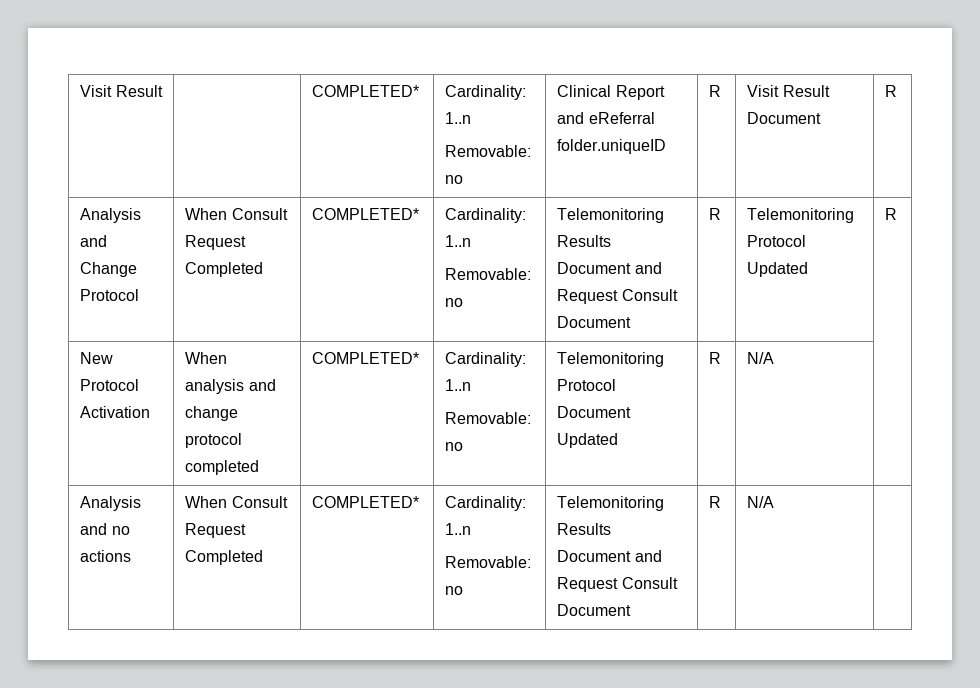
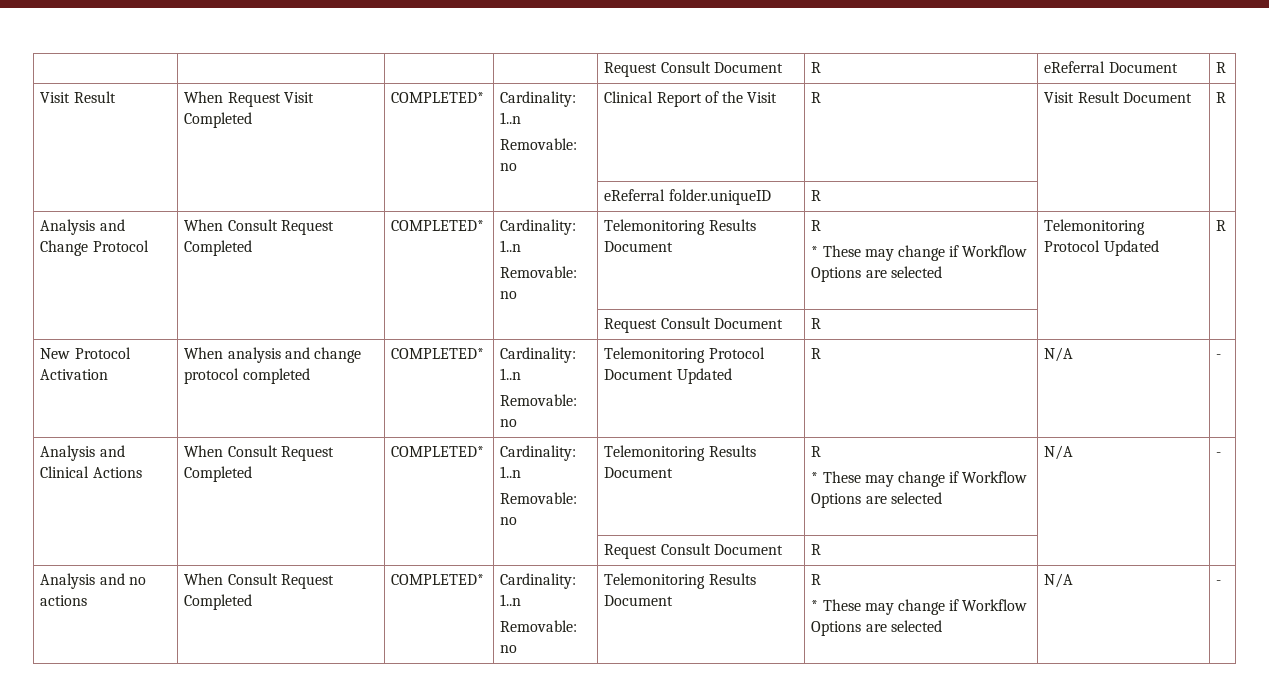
- Visit Result | | COMPLETED* | Cardinality: 1..n
- Removable: no | Clinical Report and eReferral folder.uniqueID | R | Visit Result Document | R
+ | | | | Request Consult Document | R | eReferral Document | R
+ Visit Result | When Request Visit Completed | COMPLETED* | Cardinality: 1..n
+ Removable: no | Clinical Report of the Visit | R | Visit Result Document | R
+ | | | | eReferral folder.uniqueID | R | |
  Analysis and Change Protocol | When Consult Request Completed | COMPLETED* | Cardinality: 1..n
- Removable: no | Telemonitoring Results Document and Request Consult Document | R | Telemonitoring Protocol Updated | R
+ Removable: no | Telemonitoring Results Document | R
+ * These may change if Workflow Options are selected | Telemonitoring Protocol Updated | R
+ | | | | Request Consult Document | R | |
  New Protocol Activation | When analysis and change protocol completed | COMPLETED* | Cardinality: 1..n
- Removable: no | Telemonitoring Protocol Document Updated | R | N/A |
+ Removable: no | Telemonitoring Protocol Document Updated | R | N/A | -
+ Analysis and Clinical Actions | When Consult Request Completed | COMPLETED* | Cardinality: 1..n
+ Removable: no | Telemonitoring Results Document | R
+ * These may change if Workflow Options are selected | N/A | -
+ | | | | Request Consult Document | R | |
  Analysis and no actions | When Consult Request Completed | COMPLETED* | Cardinality: 1..n
- Removable: no | Telemonitoring Results Document and Request Consult Document | R | N/A |
+ Removable: no | Telemonitoring Results Document | R
+ * These may change if Workflow Options are selected | N/A | -

